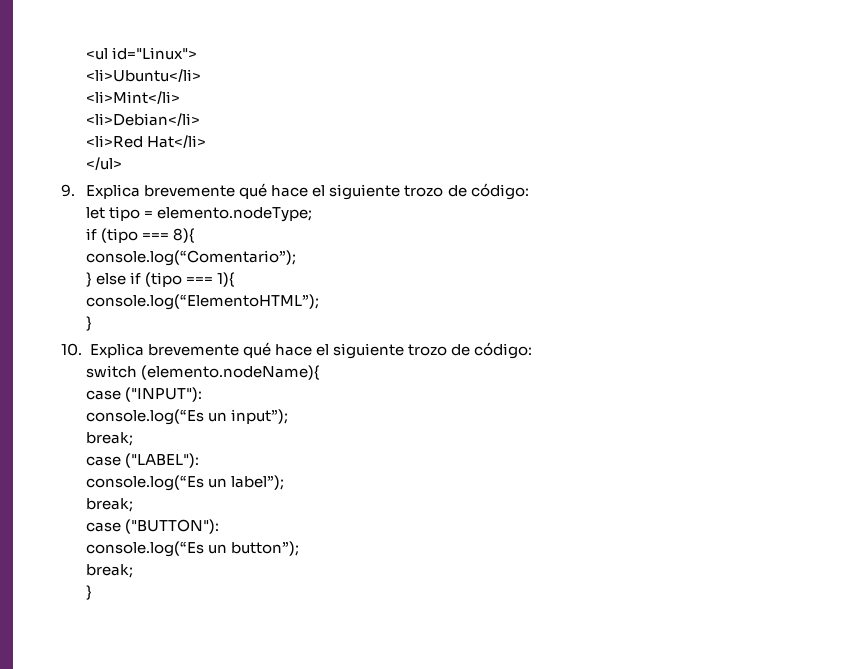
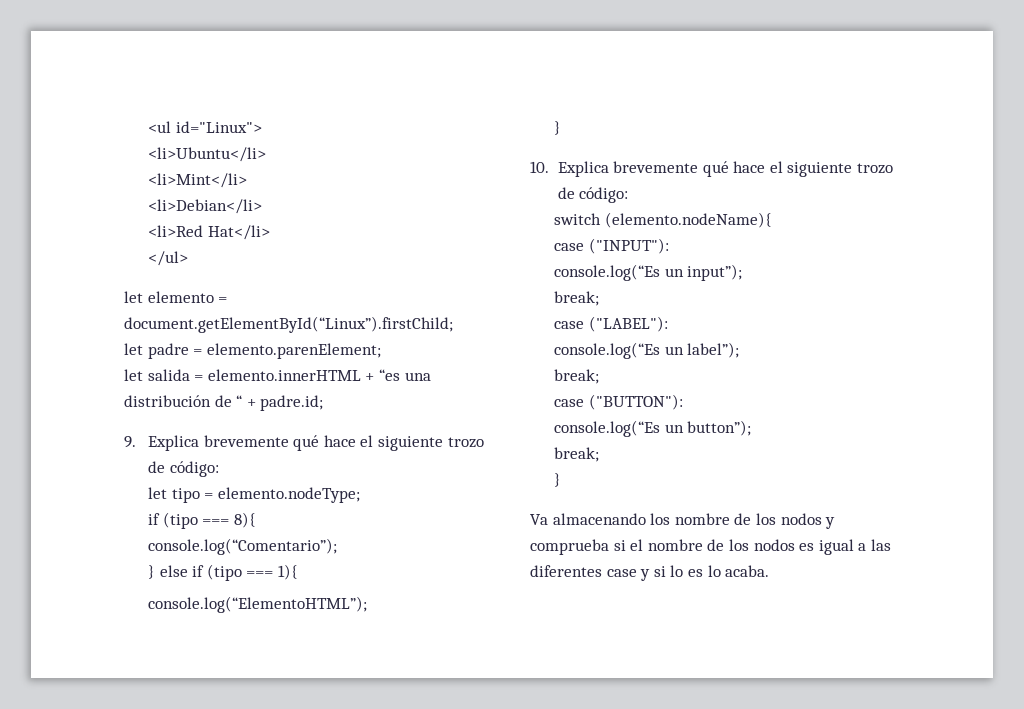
+ let elemento = document.getElementById(“Linux”).firstChild;
+ let padre = elemento.parenElement;
+ let salida = elemento.innerHTML + “es una distribución de “ + padre.id;
+ Va almacenando los nombre de los nodos y comprueba si el nombre de los nodos es igual a las diferentes case y si lo es lo acaba.

